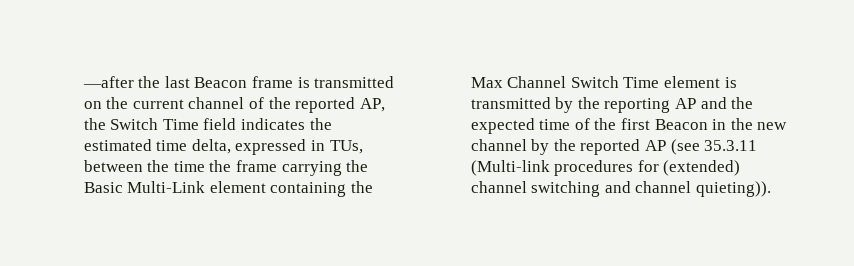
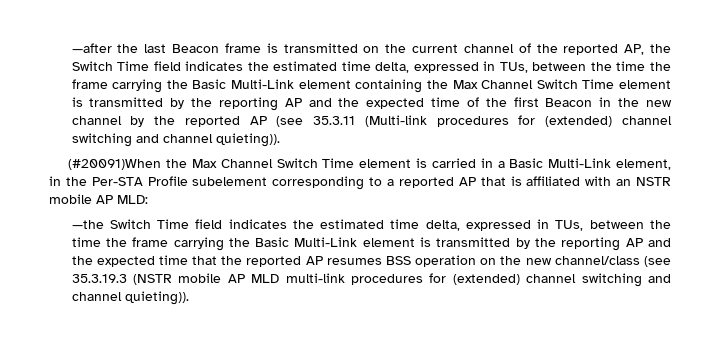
+ (#20091)When the Max Channel Switch Time element is carried in a Basic Multi-Link element, in the Per-STA Profile subelement corresponding to a reported AP that is affiliated with an NSTR mobile AP MLD:
+ —the Switch Time field indicates the estimated time delta, expressed in TUs, between the time the frame carrying the Basic Multi-Link element is transmitted by the reporting AP and the expected time that the reported AP resumes BSS operation on the new channel/class (see 35.3.19.3 (NSTR mobile AP MLD multi-link procedures for (extended) channel switching and channel quieting)).

